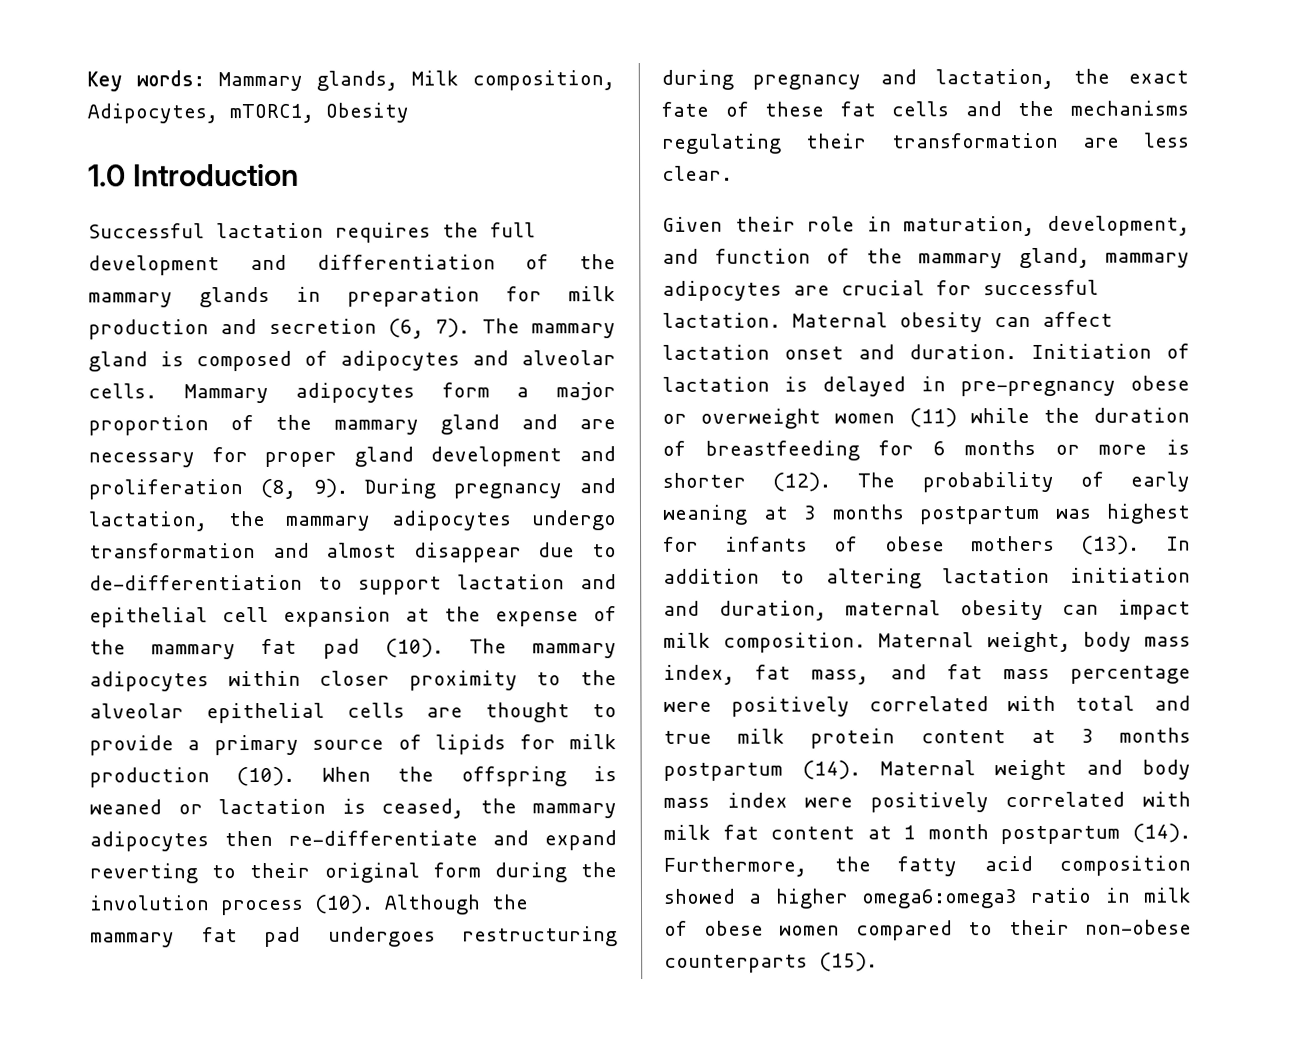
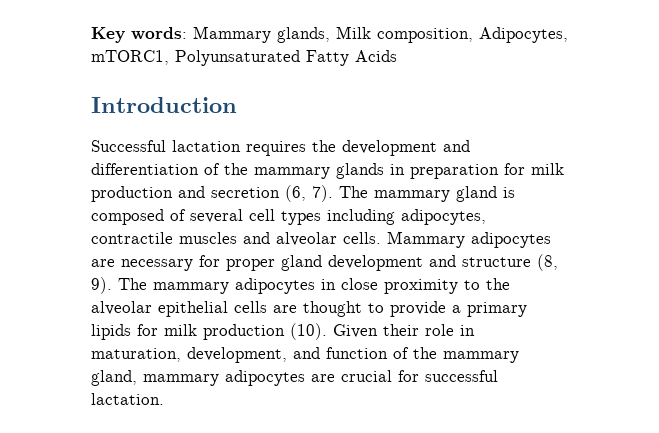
- Key words: Mammary glands, Milk composition, Adipocytes, mTORC1, Obesity
- 1.0 Introduction
+ Key words: Mammary glands, Milk composition, Adipocytes, mTORC1, Polyunsaturated Fatty Acids
+ Introduction
- Successful lactation requires the full development and differentiation of the mammary glands in preparation for milk production and secretion (6, 7).
+ Successful lactation requires the development and differentiation of the mammary glands in preparation for milk production and secretion (6, 7).
- The mammary gland is composed of adipocytes and alveolar cells.
+ The mammary gland is composed of several cell types including adipocytes, contractile muscles and alveolar cells.
- Mammary adipocytes form a major proportion of the mammary gland and are necessary for proper gland development and proliferation (8, 9).
+ Mammary adipocytes are necessary for proper gland development and structure (8, 9).
- During pregnancy and lactation, the mammary adipocytes undergo transformation and almost disappear due to de-differentiation to support lactation and epithelial cell expansion at the expense of the mammary fat pad (10).
- The mammary adipocytes within closer proximity to the alveolar epithelial cells are thought to provide a primary source of lipids for milk production (10). When the offspring is weaned or lactation is ceased, the mammary adipocytes then re-differentiate and expand reverting to their original form during the involution process (10). Although the mammary fat pad undergoes restructuring during pregnancy and lactation, the exact fate of these fat cells and the mechanisms regulating their transformation are less clear.
- Given their role in maturation, development, and function of the mammary gland, mammary adipocytes are crucial for successful lactation. Maternal obesity can affect lactation onset and duration. Initiation of lactation is delayed in pre-pregnancy obese or overweight women (11) while the duration of breastfeeding for 6 months or more is shorter (12). The probability of early weaning at 3 months postpartum was highest for infants of obese mothers (13). In addition to altering lactation initiation and duration, maternal obesity can impact milk composition. Maternal weight, body mass index, fat mass, and fat mass percentage were positively correlated with total and true milk protein content at 3 months postpartum (14). Maternal weight and body mass index were positively correlated with milk fat content at 1 month postpartum (14). Furthermore, the fatty acid composition showed a higher omega6:omega3 ratio in milk of obese women compared to their non-obese counterparts (15).
+ The mammary adipocytes in close proximity to the alveolar epithelial cells are thought to provide a primary lipids for milk production (10). Given their role in maturation, development, and function of the mammary gland, mammary adipocytes are crucial for successful lactation.

